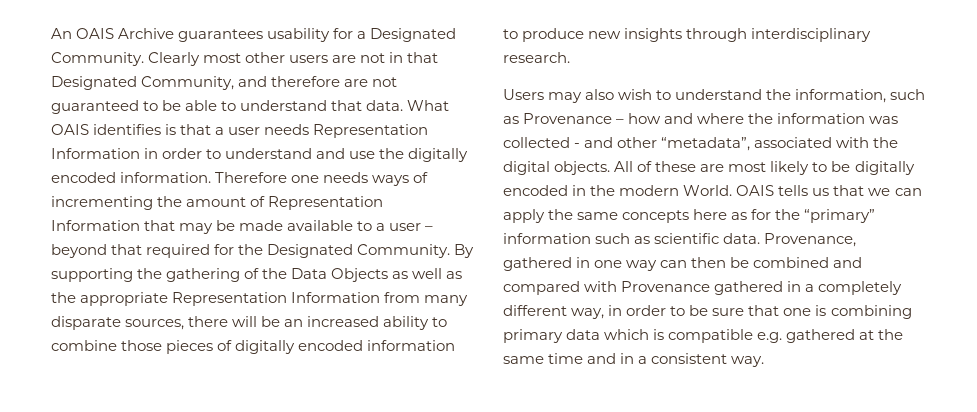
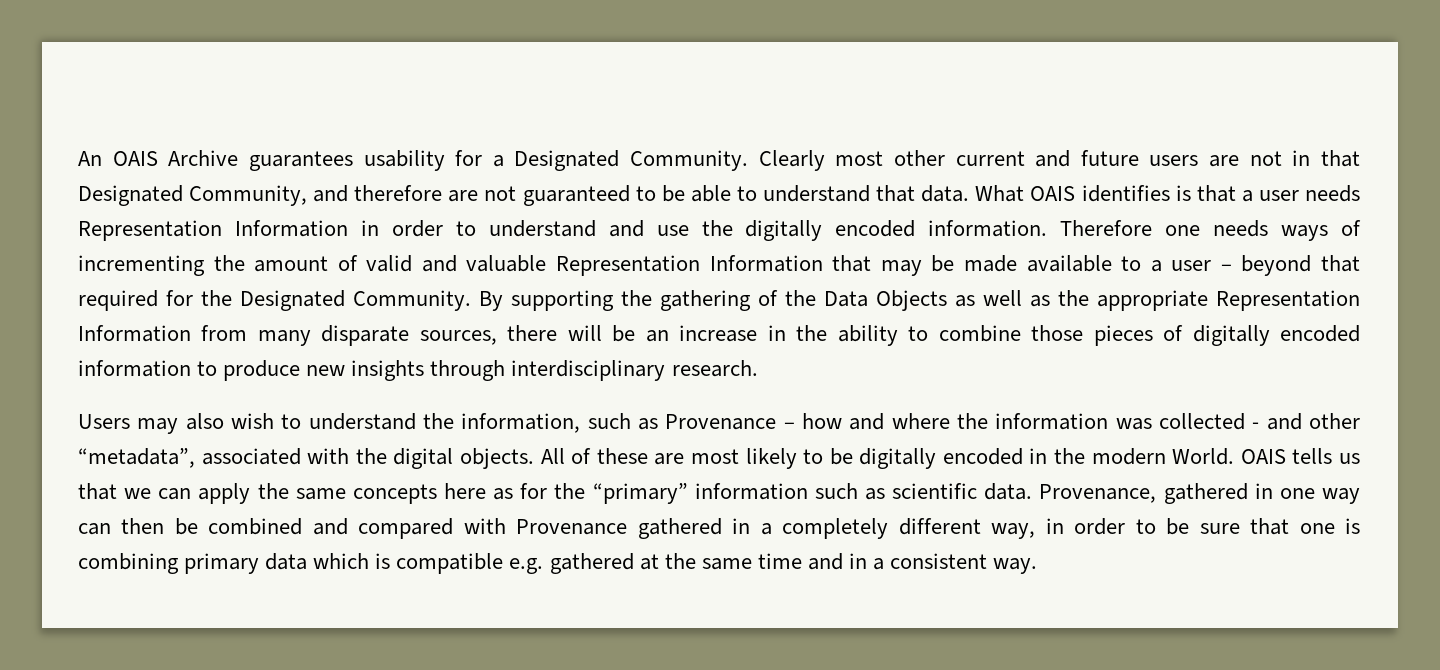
- Clearly most other users are not in that Designated Community, and therefore are not guaranteed to be able to understand that data.
+ Clearly most other current and future users are not in that Designated Community, and therefore are not guaranteed to be able to understand that data.
- Therefore one needs ways of incrementing the amount of Representation Information that may be made available to a user – beyond that required for the Designated Community.
+ Therefore one needs ways of incrementing the amount of valid and valuable Representation Information that may be made available to a user – beyond that required for the Designated Community.
- By supporting the gathering of the Data Objects as well as the appropriate Representation Information from many disparate sources, there will be an increased ability to combine those pieces of digitally encoded information to produce new insights through interdisciplinary research.
+ By supporting the gathering of the Data Objects as well as the appropriate Representation Information from many disparate sources, there will be an increase in the ability to combine those pieces of digitally encoded information to produce new insights through interdisciplinary research.

